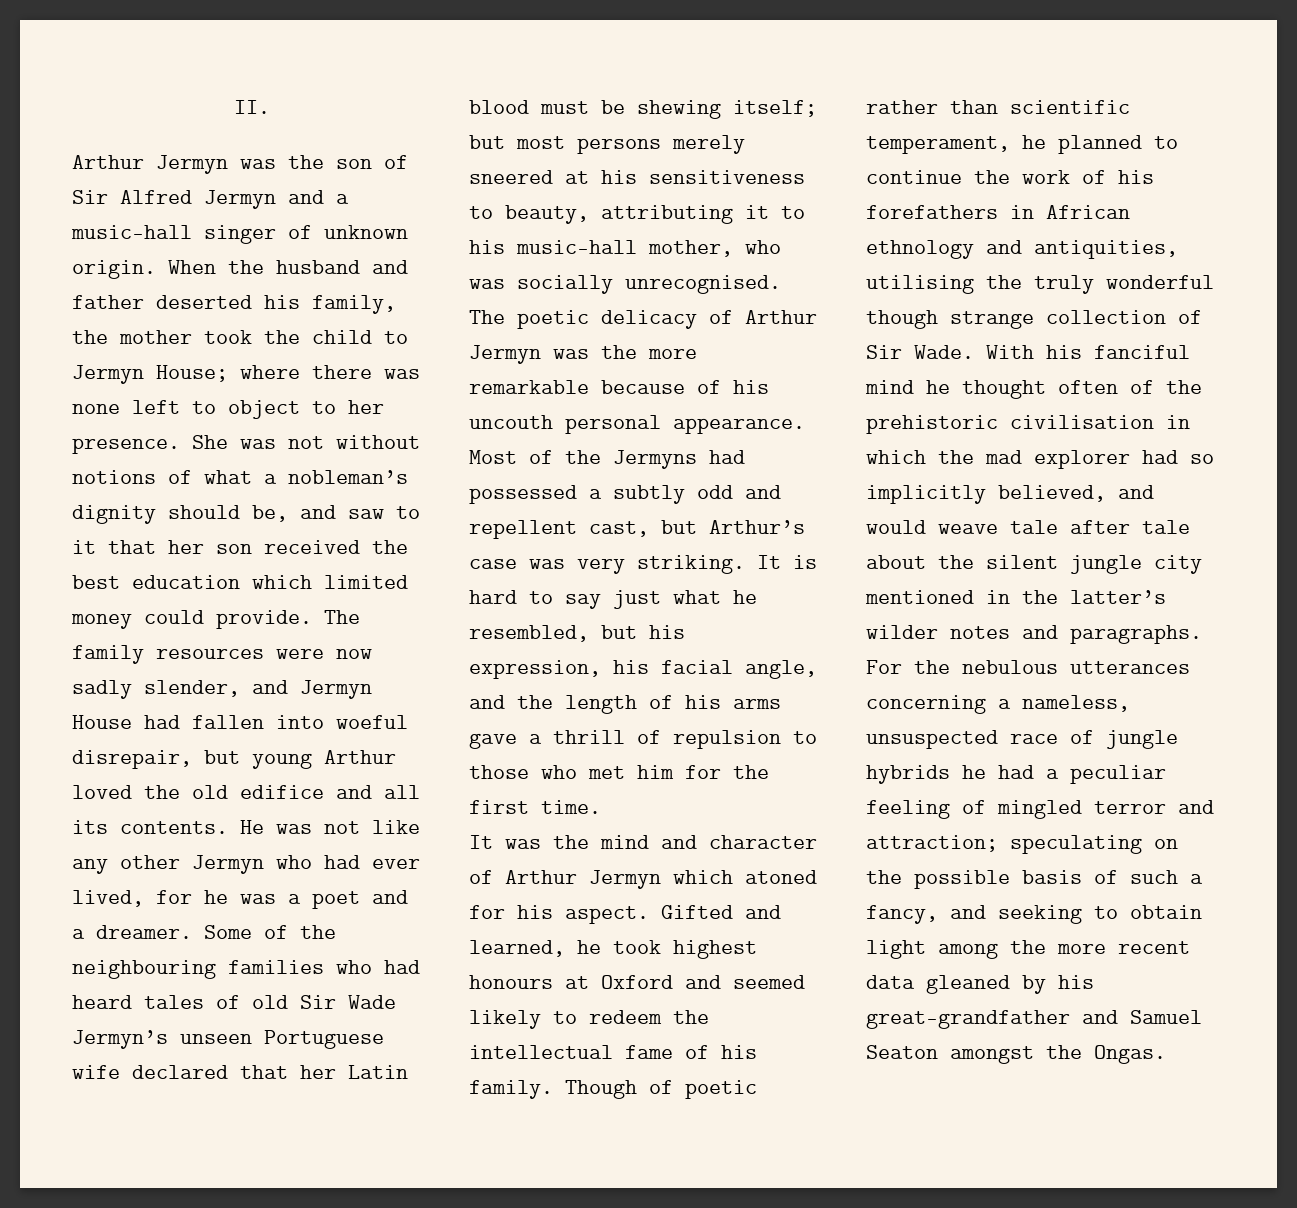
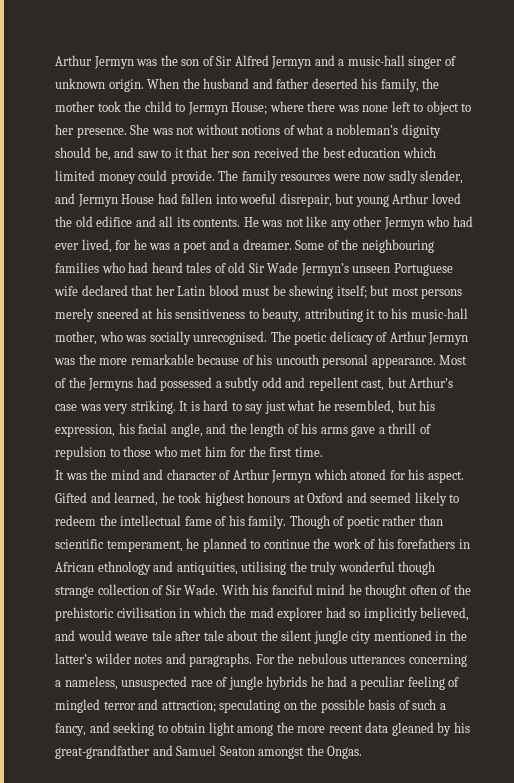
- II.

